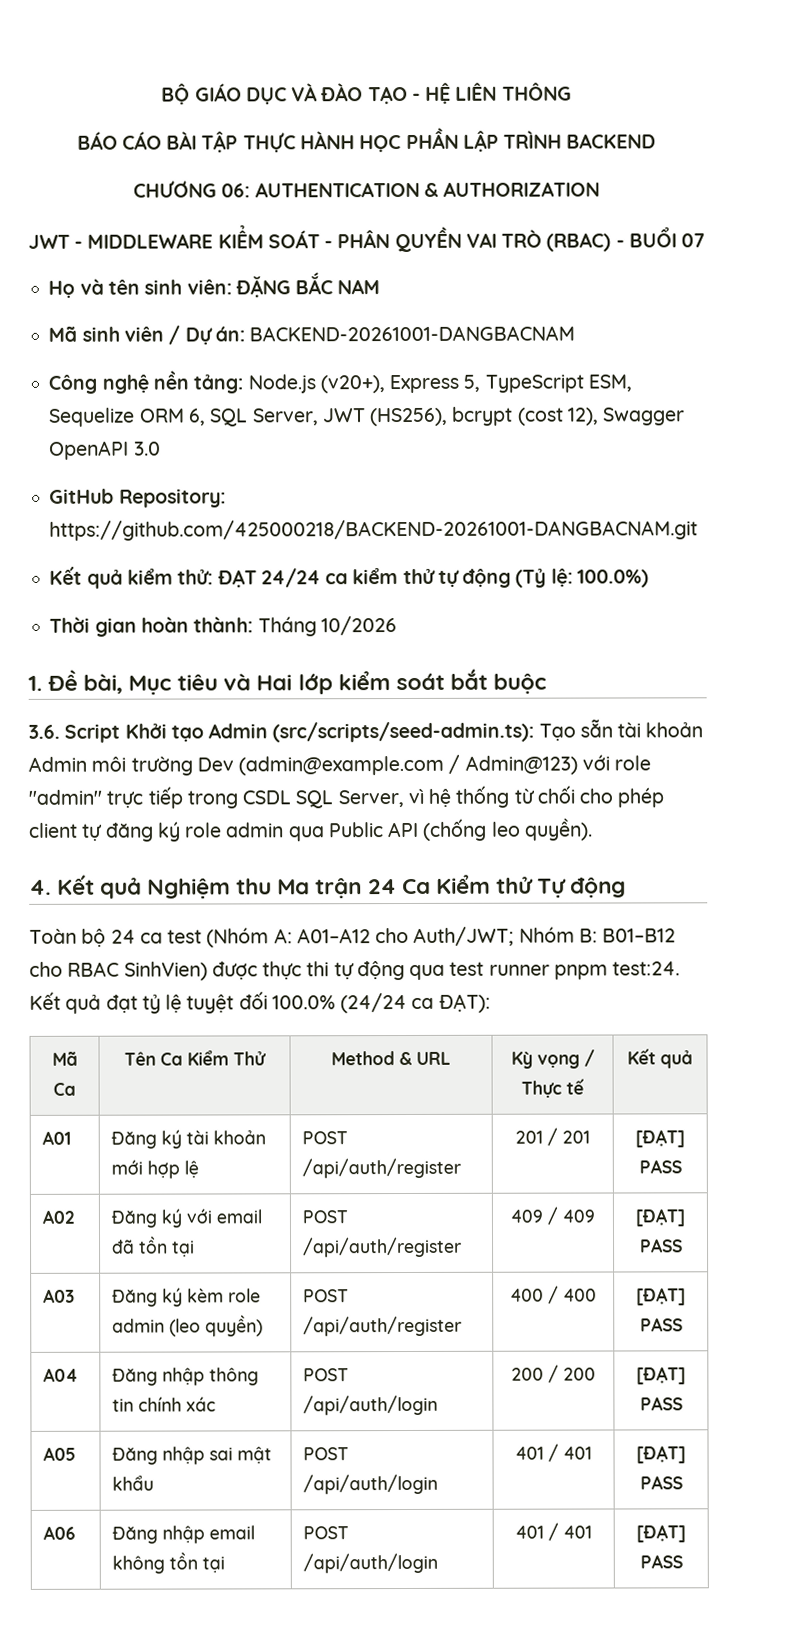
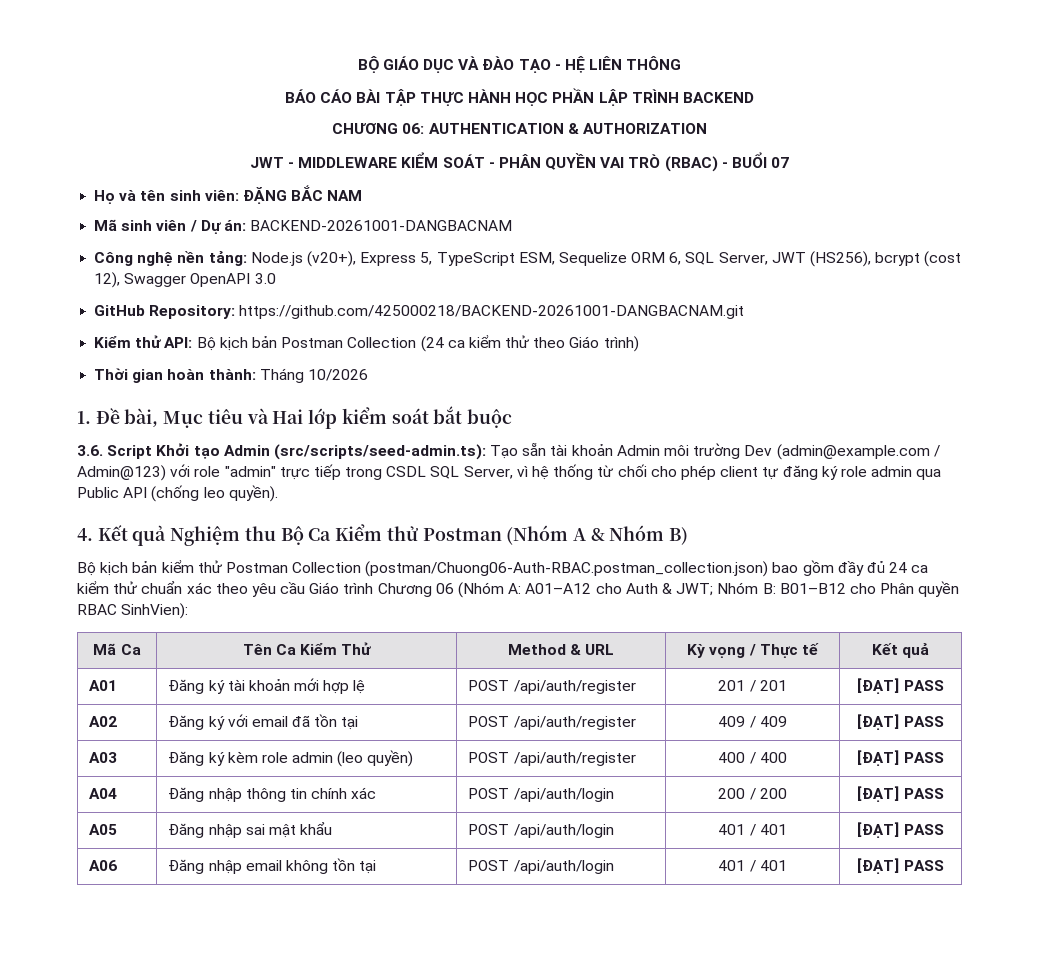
- Kết quả kiểm thử: ĐẠT 24/24 ca kiểm thử tự động (Tỷ lệ: 100.0%)
+ Kiểm thử API: Bộ kịch bản Postman Collection (24 ca kiểm thử theo Giáo trình)
- 4. Kết quả Nghiệm thu Ma trận 24 Ca Kiểm thử Tự động
- Toàn bộ 24 ca test (Nhóm A: A01–A12 cho Auth/JWT; Nhóm B: B01–B12 cho RBAC SinhVien) được thực thi tự động qua test runner pnpm test:24. Kết quả đạt tỷ lệ tuyệt đối 100.0% (24/24 ca ĐẠT):
+ 4. Kết quả Nghiệm thu Bộ Ca Kiểm thử Postman (Nhóm A & Nhóm B)
+ Bộ kịch bản kiểm thử Postman Collection (postman/Chuong06-Auth-RBAC.postman_collection.json) bao gồm đầy đủ 24 ca kiểm thử chuẩn xác theo yêu cầu Giáo trình Chương 06 (Nhóm A: A01–A12 cho Auth & JWT; Nhóm B: B01–B12 cho Phân quyền RBAC SinhVien):

